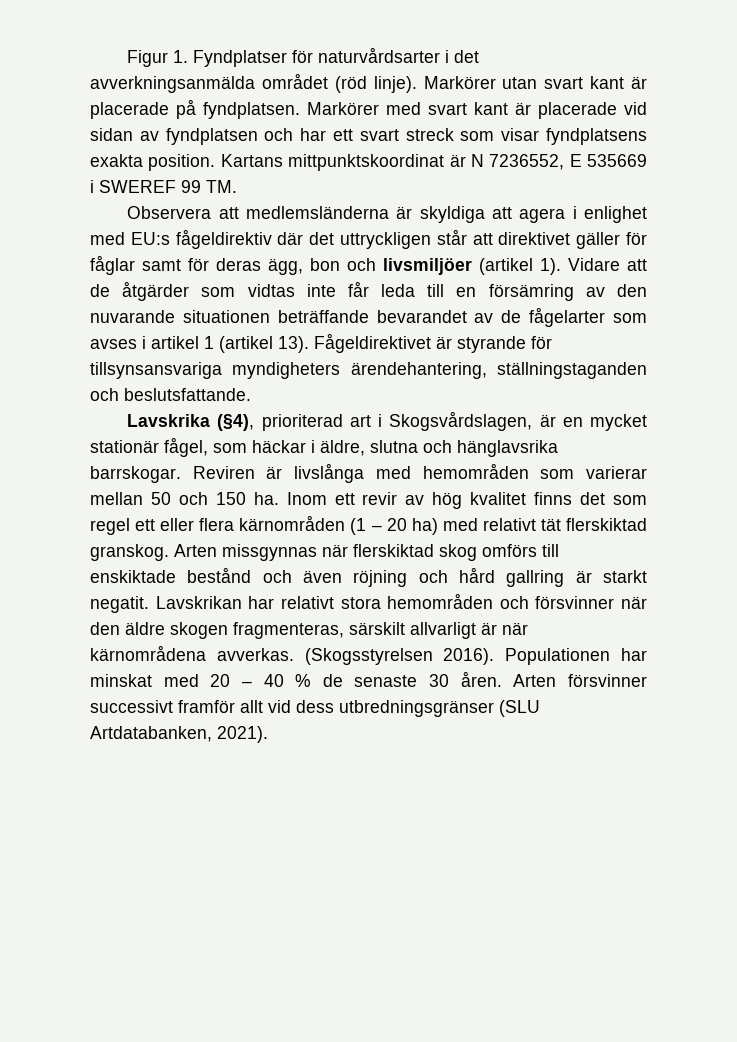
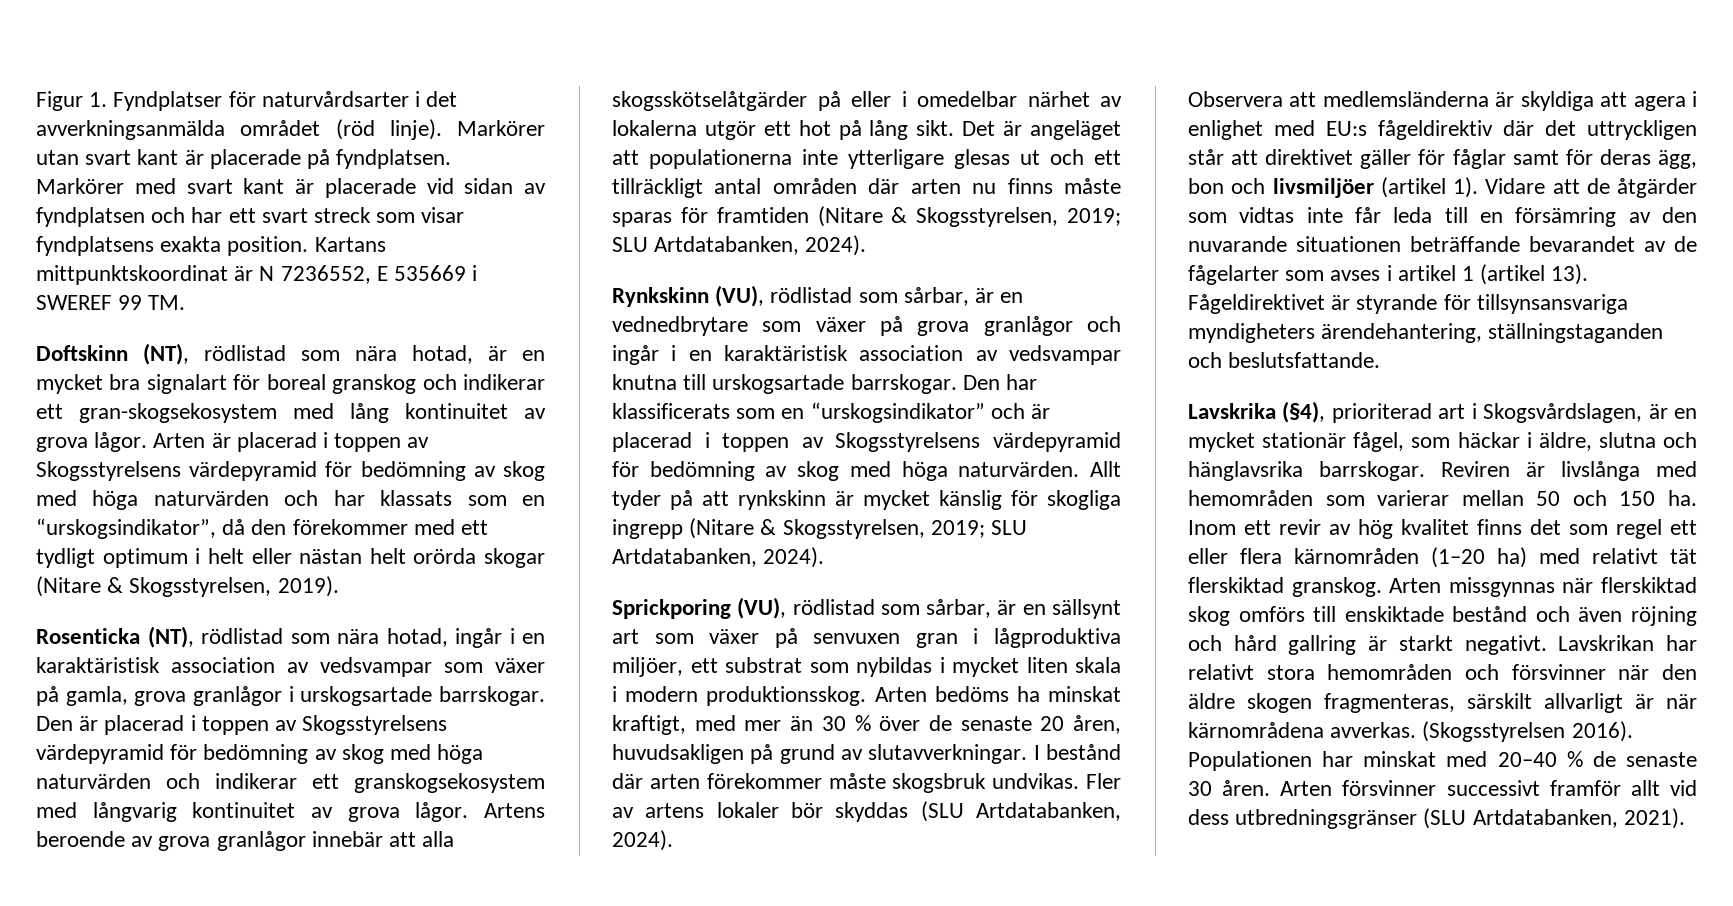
+ Doftskinn (NT), rödlistad som nära hotad, är en mycket bra signalart för boreal granskog och indikerar ett gran-skogsekosystem med lång kontinuitet av grova lågor. Arten är placerad i toppen av Skogsstyrelsens värdepyramid för bedömning av skog med höga naturvärden och har klassats som en “urskogsindikator”, då den förekommer med ett tydligt optimum i helt eller nästan helt orörda skogar (Nitare & Skogsstyrelsen, 2019).
+ Rosenticka (NT), rödlistad som nära hotad, ingår i en karaktäristisk association av vedsvampar som växer på gamla, grova granlågor i urskogsartade barrskogar. Den är placerad i toppen av Skogsstyrelsens värdepyramid för bedömning av skog med höga naturvärden och indikerar ett granskogsekosystem med långvarig kontinuitet av grova lågor. Artens beroende av grova granlågor innebär att alla skogsskötselåtgärder på eller i omedelbar närhet av lokalerna utgör ett hot på lång sikt. Det är angeläget att populationerna inte ytterligare glesas ut och ett tillräckligt antal områden där arten nu finns måste sparas för framtiden (Nitare & Skogsstyrelsen, 2019; SLU Artdatabanken, 2024).
+ Rynkskinn (VU), rödlistad som sårbar, är en vednedbrytare som växer på grova granlågor och ingår i en karaktäristisk association av vedsvampar knutna till urskogsartade barrskogar. Den har klassificerats som en “urskogsindikator” och är placerad i toppen av Skogsstyrelsens värdepyramid för bedömning av skog med höga naturvärden. Allt tyder på att rynkskinn är mycket känslig för skogliga ingrepp (Nitare & Skogsstyrelsen, 2019; SLU Artdatabanken, 2024).
+ Sprickporing (VU), rödlistad som sårbar, är en sällsynt art som växer på senvuxen gran i lågproduktiva miljöer, ett substrat som nybildas i mycket liten skala i modern produktionsskog. Arten bedöms ha minskat kraftigt, med mer än 30 % över de senaste 20 åren, huvudsakligen på grund av slutavverkningar. I bestånd där arten förekommer måste skogsbruk undvikas. Fler av artens lokaler bör skyddas (SLU Artdatabanken, 2024).
- Inom ett revir av hög kvalitet finns det som regel ett eller flera kärnområden (1 – 20 ha) med relativt tät flerskiktad granskog.
+ Inom ett revir av hög kvalitet finns det som regel ett eller flera kärnområden (1–20 ha) med relativt tät flerskiktad granskog.
- Arten missgynnas när flerskiktad skog omförs till enskiktade bestånd och även röjning och hård gallring är starkt negatit.
+ Arten missgynnas när flerskiktad skog omförs till enskiktade bestånd och även röjning och hård gallring är starkt negativt.
- Populationen har minskat med 20 – 40 % de senaste 30 åren.
+ Populationen har minskat med 20–40 % de senaste 30 åren.

